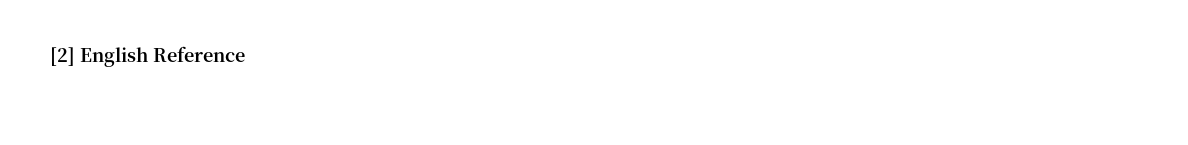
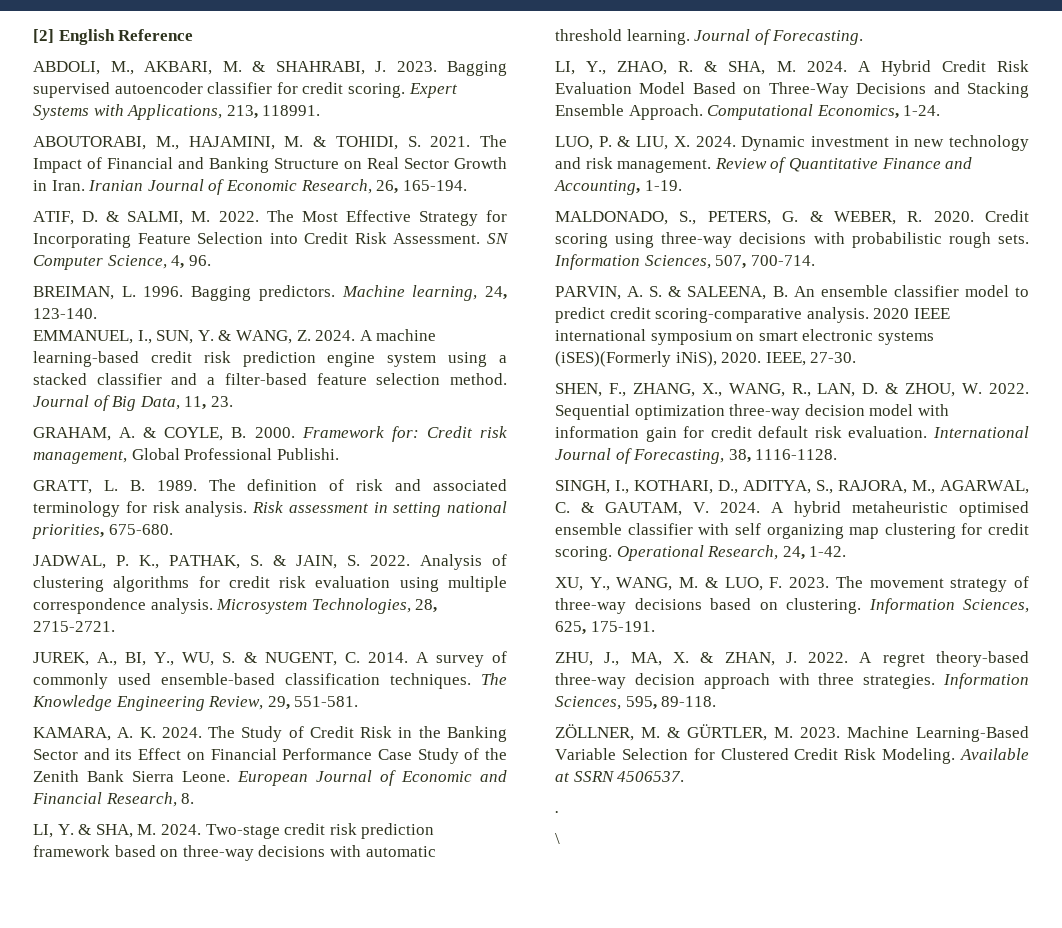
+ ABDOLI, M., AKBARI, M. & SHAHRABI, J. 2023. Bagging supervised autoencoder classifier for credit scoring. Expert Systems with Applications, 213, 118991.
+ ABOUTORABI, M., HAJAMINI, M. & TOHIDI, S. 2021. The Impact of Financial and Banking Structure on Real Sector Growth in Iran. Iranian Journal of Economic Research, 26, 165-194.
+ ATIF, D. & SALMI, M. 2022. The Most Effective Strategy for Incorporating Feature Selection into Credit Risk Assessment. SN Computer Science, 4, 96.
+ BREIMAN, L. 1996. Bagging predictors. Machine learning, 24, 123-140.
+ EMMANUEL, I., SUN, Y. & WANG, Z. 2024. A machine learning-based credit risk prediction engine system using a stacked classifier and a filter-based feature selection method. Journal of Big Data, 11, 23.
+ GRAHAM, A. & COYLE, B. 2000. Framework for: Credit risk management, Global Professional Publishi.
+ GRATT, L. B. 1989. The definition of risk and associated terminology for risk analysis. Risk assessment in setting national priorities, 675-680.
+ JADWAL, P. K., PATHAK, S. & JAIN, S. 2022. Analysis of clustering algorithms for credit risk evaluation using multiple correspondence analysis. Microsystem Technologies, 28, 2715-2721.
+ JUREK, A., BI, Y., WU, S. & NUGENT, C. 2014. A survey of commonly used ensemble-based classification techniques. The Knowledge Engineering Review, 29, 551-581.
+ KAMARA, A. K. 2024. The Study of Credit Risk in the Banking Sector and its Effect on Financial Performance Case Study of the Zenith Bank Sierra Leone. European Journal of Economic and Financial Research, 8.
+ LI, Y. & SHA, M. 2024. Two‐stage credit risk prediction framework based on three‐way decisions with automatic threshold learning. Journal of Forecasting.
+ LI, Y., ZHAO, R. & SHA, M. 2024. A Hybrid Credit Risk Evaluation Model Based on Three-Way Decisions and Stacking Ensemble Approach. Computational Economics, 1-24.
+ LUO, P. & LIU, X. 2024. Dynamic investment in new technology and risk management. Review of Quantitative Finance and Accounting, 1-19.
+ MALDONADO, S., PETERS, G. & WEBER, R. 2020. Credit scoring using three-way decisions with probabilistic rough sets. Information Sciences, 507, 700-714.
+ PARVIN, A. S. & SALEENA, B. An ensemble classifier model to predict credit scoring-comparative analysis. 2020 IEEE international symposium on smart electronic systems (iSES)(Formerly iNiS), 2020. IEEE, 27-30.
+ SHEN, F., ZHANG, X., WANG, R., LAN, D. & ZHOU, W. 2022. Sequential optimization three-way decision model with information gain for credit default risk evaluation. International Journal of Forecasting, 38, 1116-1128.
+ SINGH, I., KOTHARI, D., ADITYA, S., RAJORA, M., AGARWAL, C. & GAUTAM, V. 2024. A hybrid metaheuristic optimised ensemble classifier with self organizing map clustering for credit scoring. Operational Research, 24, 1-42.
+ XU, Y., WANG, M. & LUO, F. 2023. The movement strategy of three-way decisions based on clustering. Information Sciences, 625, 175-191.
+ ZHU, J., MA, X. & ZHAN, J. 2022. A regret theory-based three-way decision approach with three strategies. Information Sciences, 595, 89-118.
+ ZÖLLNER, M. & GÜRTLER, M. 2023. Machine Learning-Based Variable Selection for Clustered Credit Risk Modeling. Available at SSRN 4506537.
+ .
+ \

